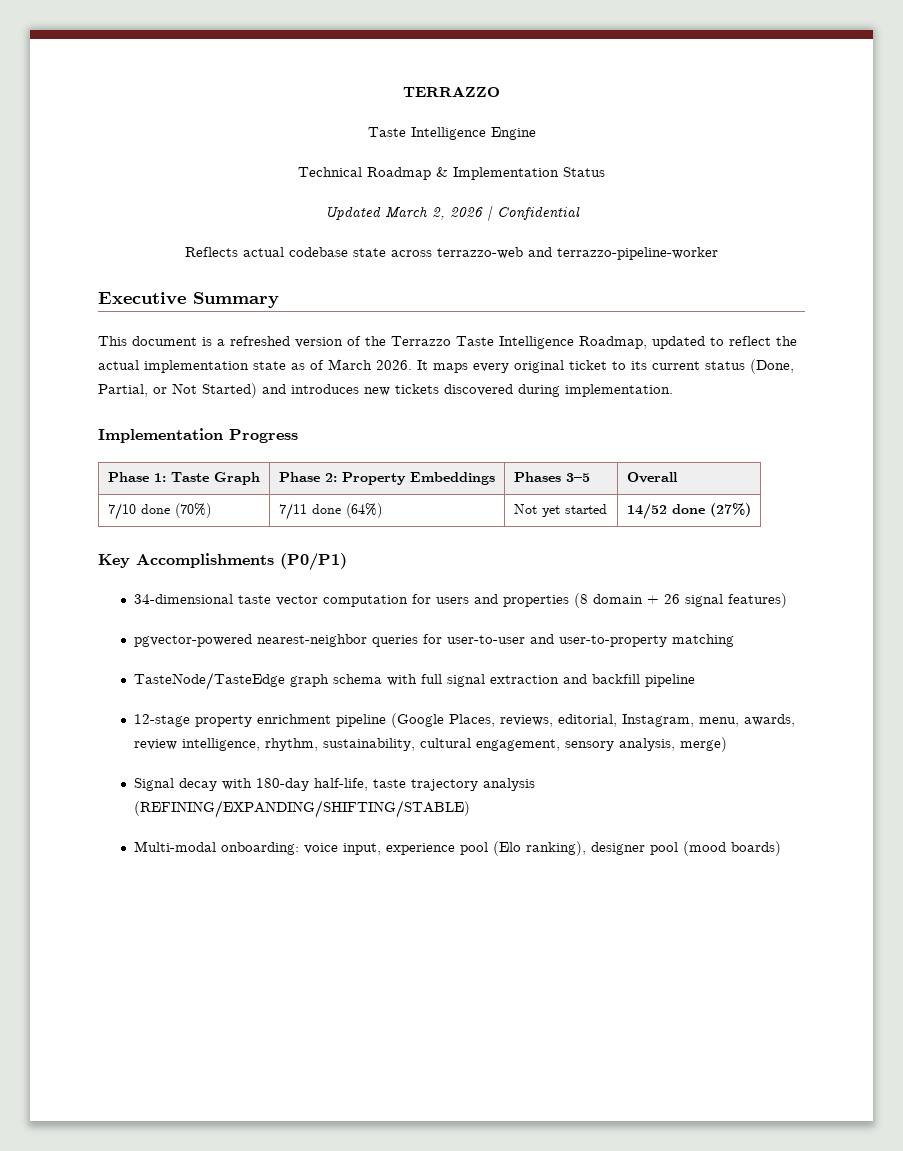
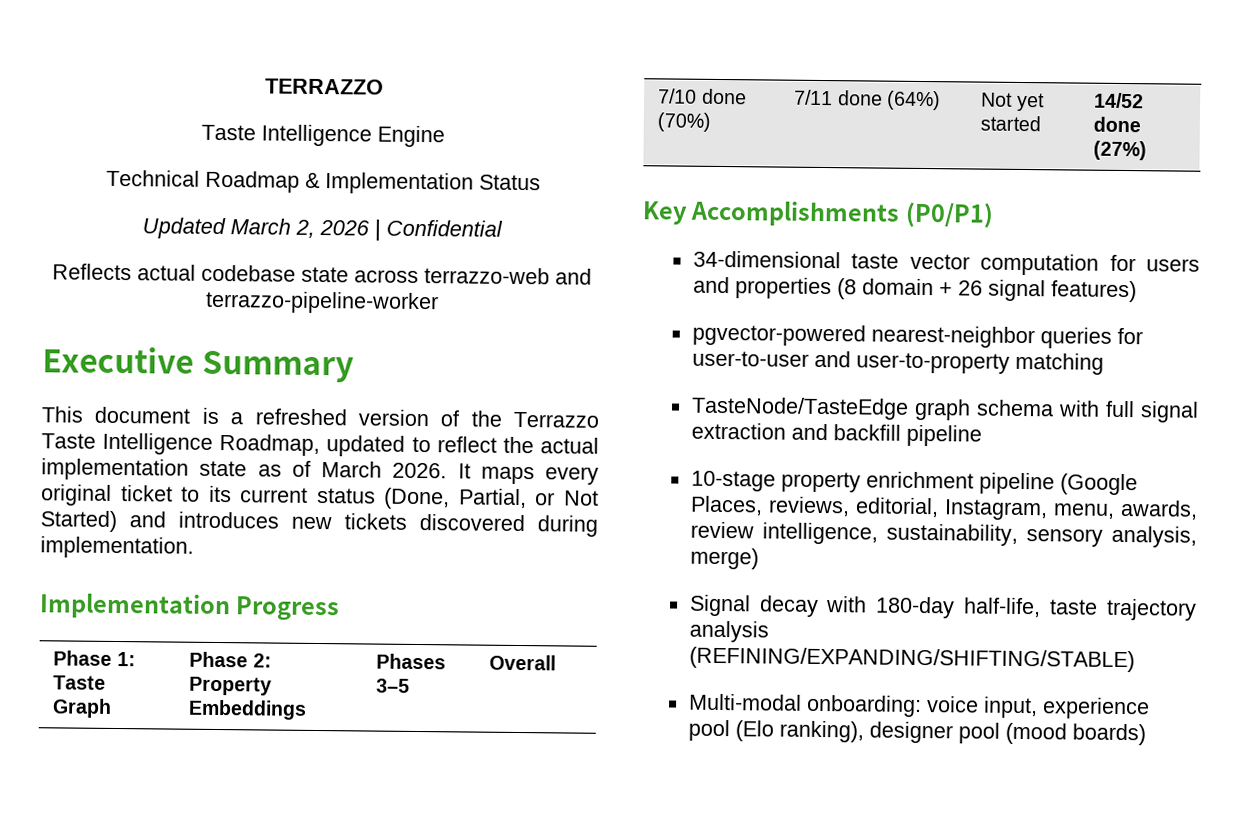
- 12-stage property enrichment pipeline (Google Places, reviews, editorial, Instagram, menu, awards, review intelligence, rhythm, sustainability, cultural engagement, sensory analysis, merge)
+ 10-stage property enrichment pipeline (Google Places, reviews, editorial, Instagram, menu, awards, review intelligence, sustainability, sensory analysis, merge)

